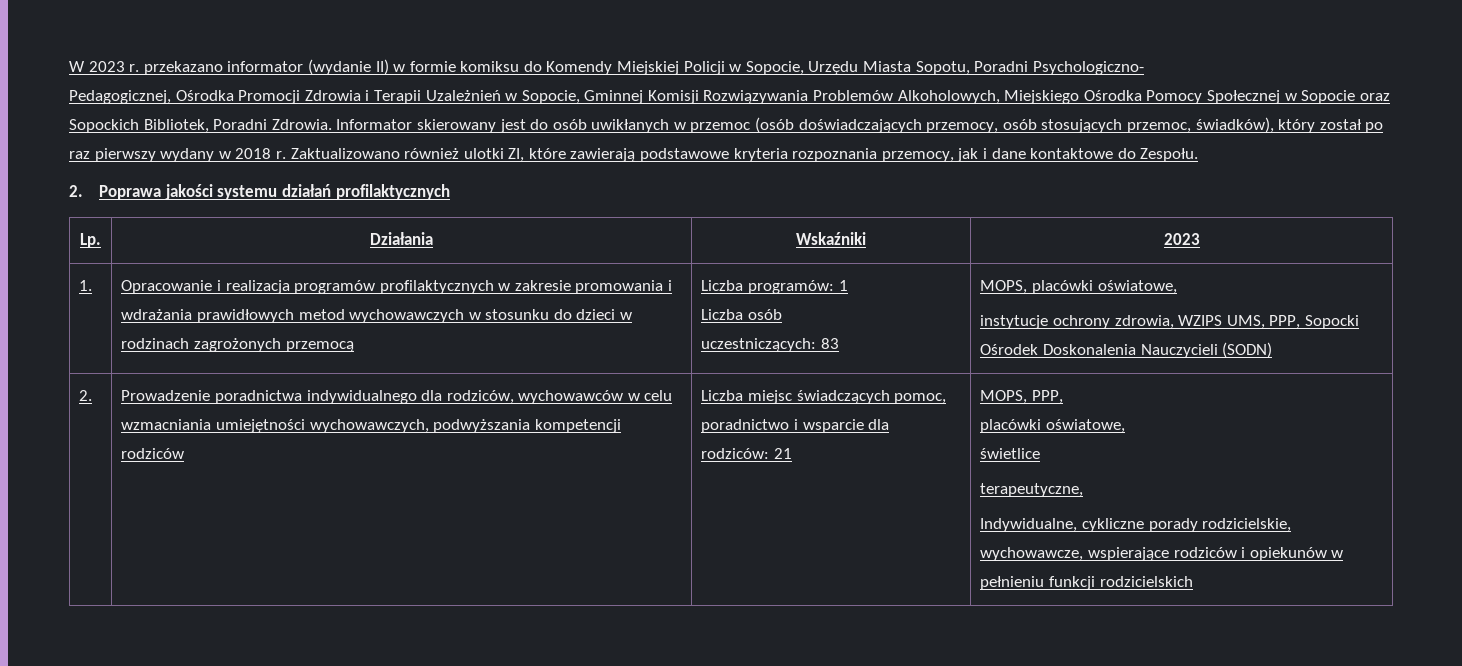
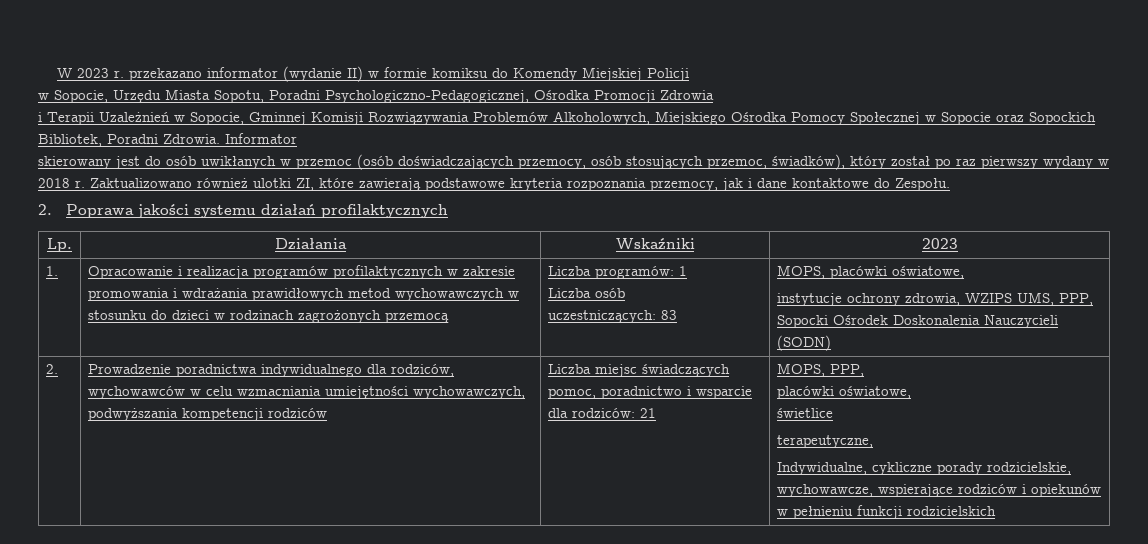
- W 2023 r. przekazano informator (wydanie II) w formie komiksu do Komendy Miejskiej Policji w Sopocie, Urzędu Miasta Sopotu, Poradni Psychologiczno-
- Pedagogicznej, Ośrodka Promocji Zdrowia i Terapii Uzależnień w Sopocie, Gminnej Komisji Rozwiązywania Problemów Alkoholowych, Miejskiego Ośrodka Pomocy Społecznej w Sopocie oraz Sopockich Bibliotek, Poradni Zdrowia.
+ W 2023 r. przekazano informator (wydanie II) w formie komiksu do Komendy Miejskiej Policji
+ w Sopocie, Urzędu Miasta Sopotu, Poradni Psychologiczno-Pedagogicznej, Ośrodka Promocji Zdrowia
+ i Terapii Uzależnień w Sopocie, Gminnej Komisji Rozwiązywania Problemów Alkoholowych, Miejskiego Ośrodka Pomocy Społecznej w Sopocie oraz Sopockich Bibliotek, Poradni Zdrowia.
- Informator skierowany jest do osób uwikłanych w przemoc (osób doświadczających przemocy, osób stosujących przemoc, świadków), który został po raz pierwszy wydany w 2018 r.
+ Informator
+ skierowany jest do osób uwikłanych w przemoc (osób doświadczających przemocy, osób stosujących przemoc, świadków), który został po raz pierwszy wydany w 2018 r.

